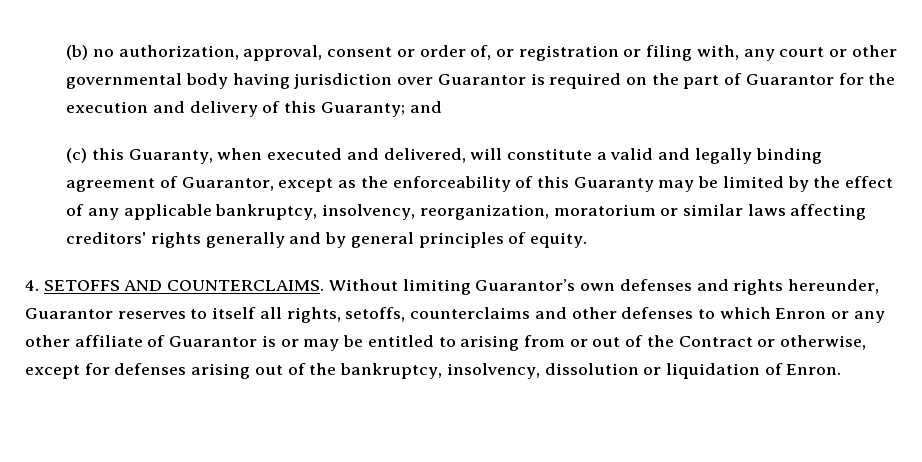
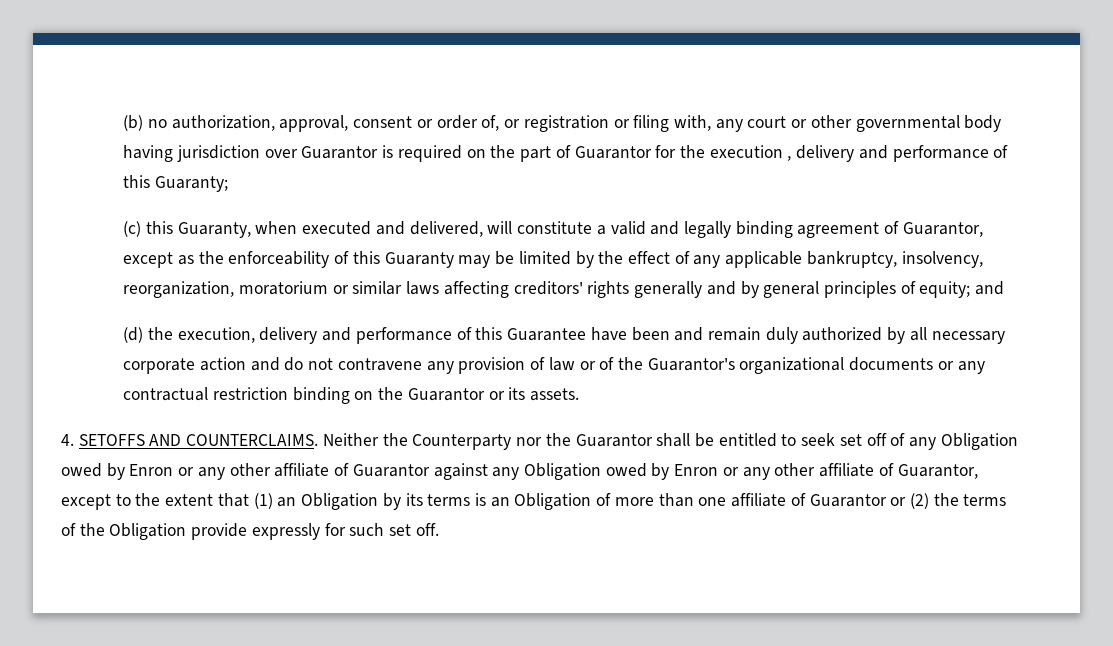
- (b) no authorization, approval, consent or order of, or registration or filing with, any court or other governmental body having jurisdiction over Guarantor is required on the part of Guarantor for the execution and delivery of this Guaranty; and
+ (b) no authorization, approval, consent or order of, or registration or filing with, any court or other governmental body having jurisdiction over Guarantor is required on the part of Guarantor for the execution , delivery and performance of this Guaranty;
- (c) this Guaranty, when executed and delivered, will constitute a valid and legally binding agreement of Guarantor, except as the enforceability of this Guaranty may be limited by the effect of any applicable bankruptcy, insolvency, reorganization, moratorium or similar laws affecting creditors' rights generally and by general principles of equity.
- 4. SETOFFS AND COUNTERCLAIMS. Without limiting Guarantor’s own defenses and rights hereunder, Guarantor reserves to itself all rights, setoffs, counterclaims and other defenses to which Enron or any other affiliate of Guarantor is or may be entitled to arising from or out of the Contract or otherwise, except for defenses arising out of the bankruptcy, insolvency, dissolution or liquidation of Enron.
+ (c) this Guaranty, when executed and delivered, will constitute a valid and legally binding agreement of Guarantor, except as the enforceability of this Guaranty may be limited by the effect of any applicable bankruptcy, insolvency, reorganization, moratorium or similar laws affecting creditors' rights generally and by general principles of equity; and
+ (d) the execution, delivery and performance of this Guarantee have been and remain duly authorized by all necessary corporate action and do not contravene any provision of law or of the Guarantor's organizational documents or any contractual restriction binding on the Guarantor or its assets.
+ 4. SETOFFS AND COUNTERCLAIMS. Neither the Counterparty nor the Guarantor shall be entitled to seek set off of any Obligation owed by Enron or any other affiliate of Guarantor against any Obligation owed by Enron or any other affiliate of Guarantor, except to the extent that (1) an Obligation by its terms is an Obligation of more than one affiliate of Guarantor or (2) the terms of the Obligation provide expressly for such set off.

